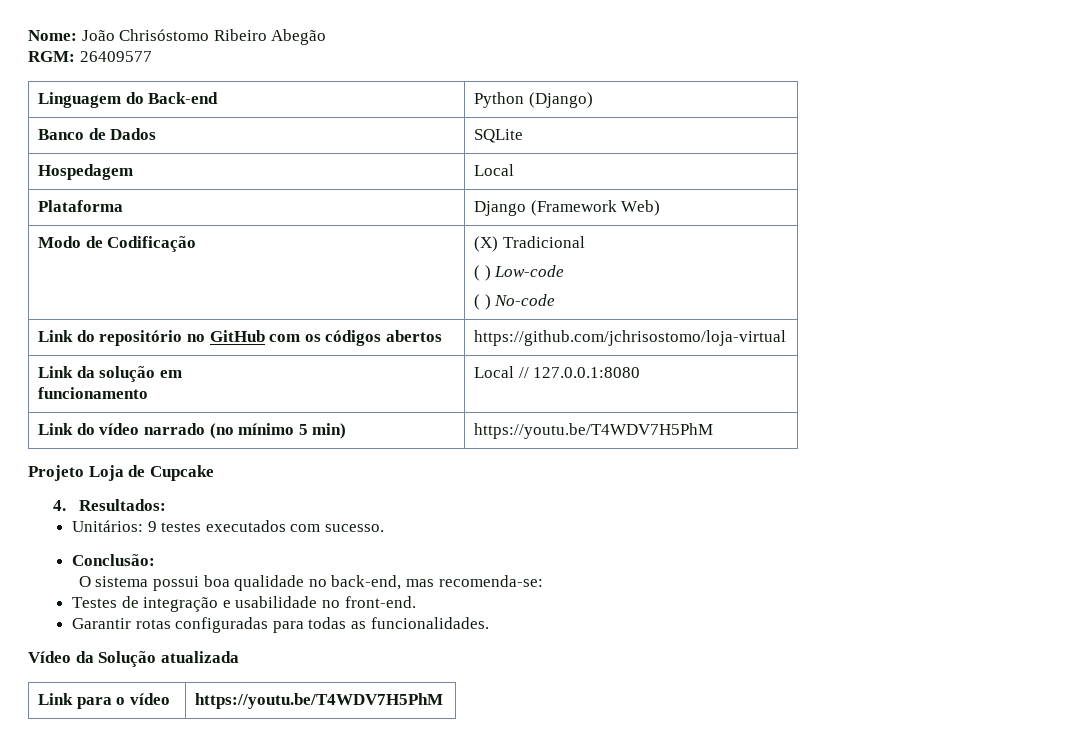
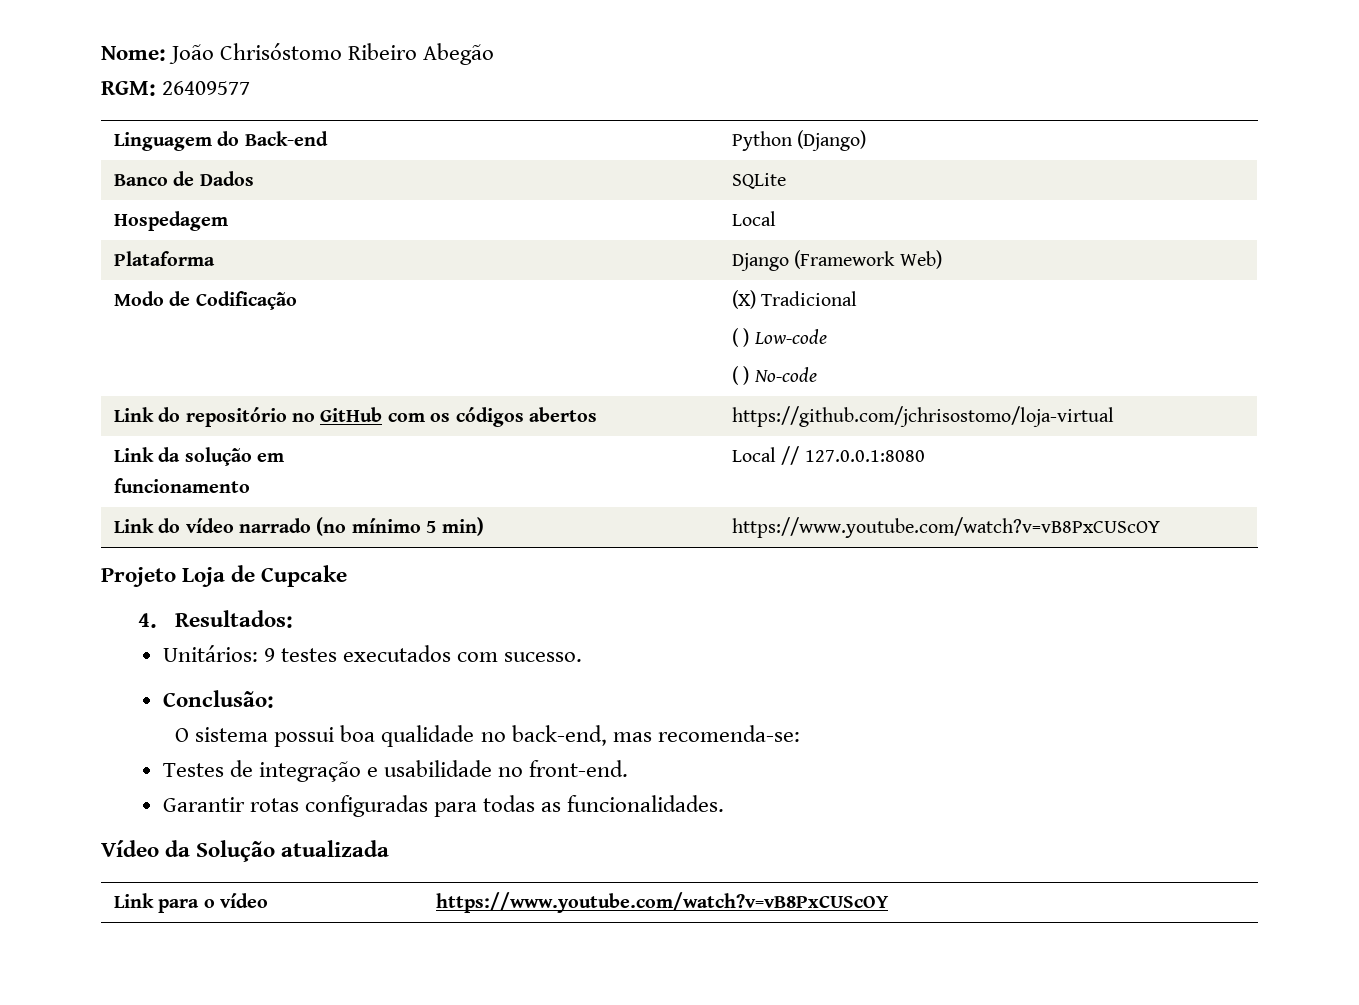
- Link do vídeo narrado (no mínimo 5 min) | https://youtu.be/T4WDV7H5PhM
+ Link do vídeo narrado (no mínimo 5 min) | https://www.youtube.com/watch?v=vB8PxCUScOY
- Link para o vídeo | https://youtu.be/T4WDV7H5PhM
+ Link para o vídeo | https://www.youtube.com/watch?v=vB8PxCUScOY

